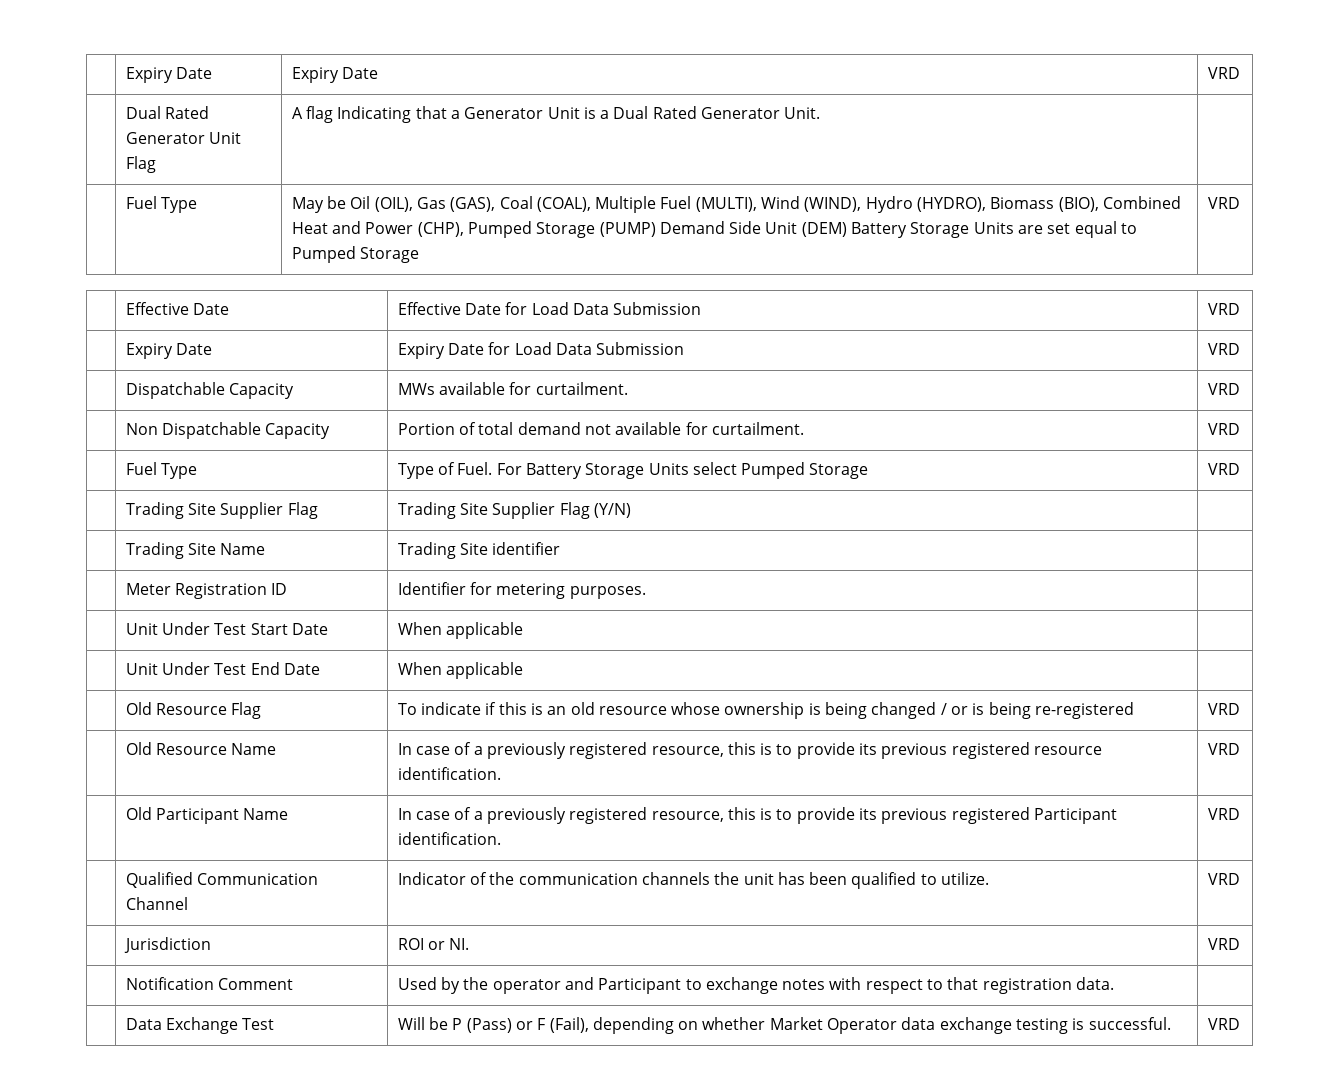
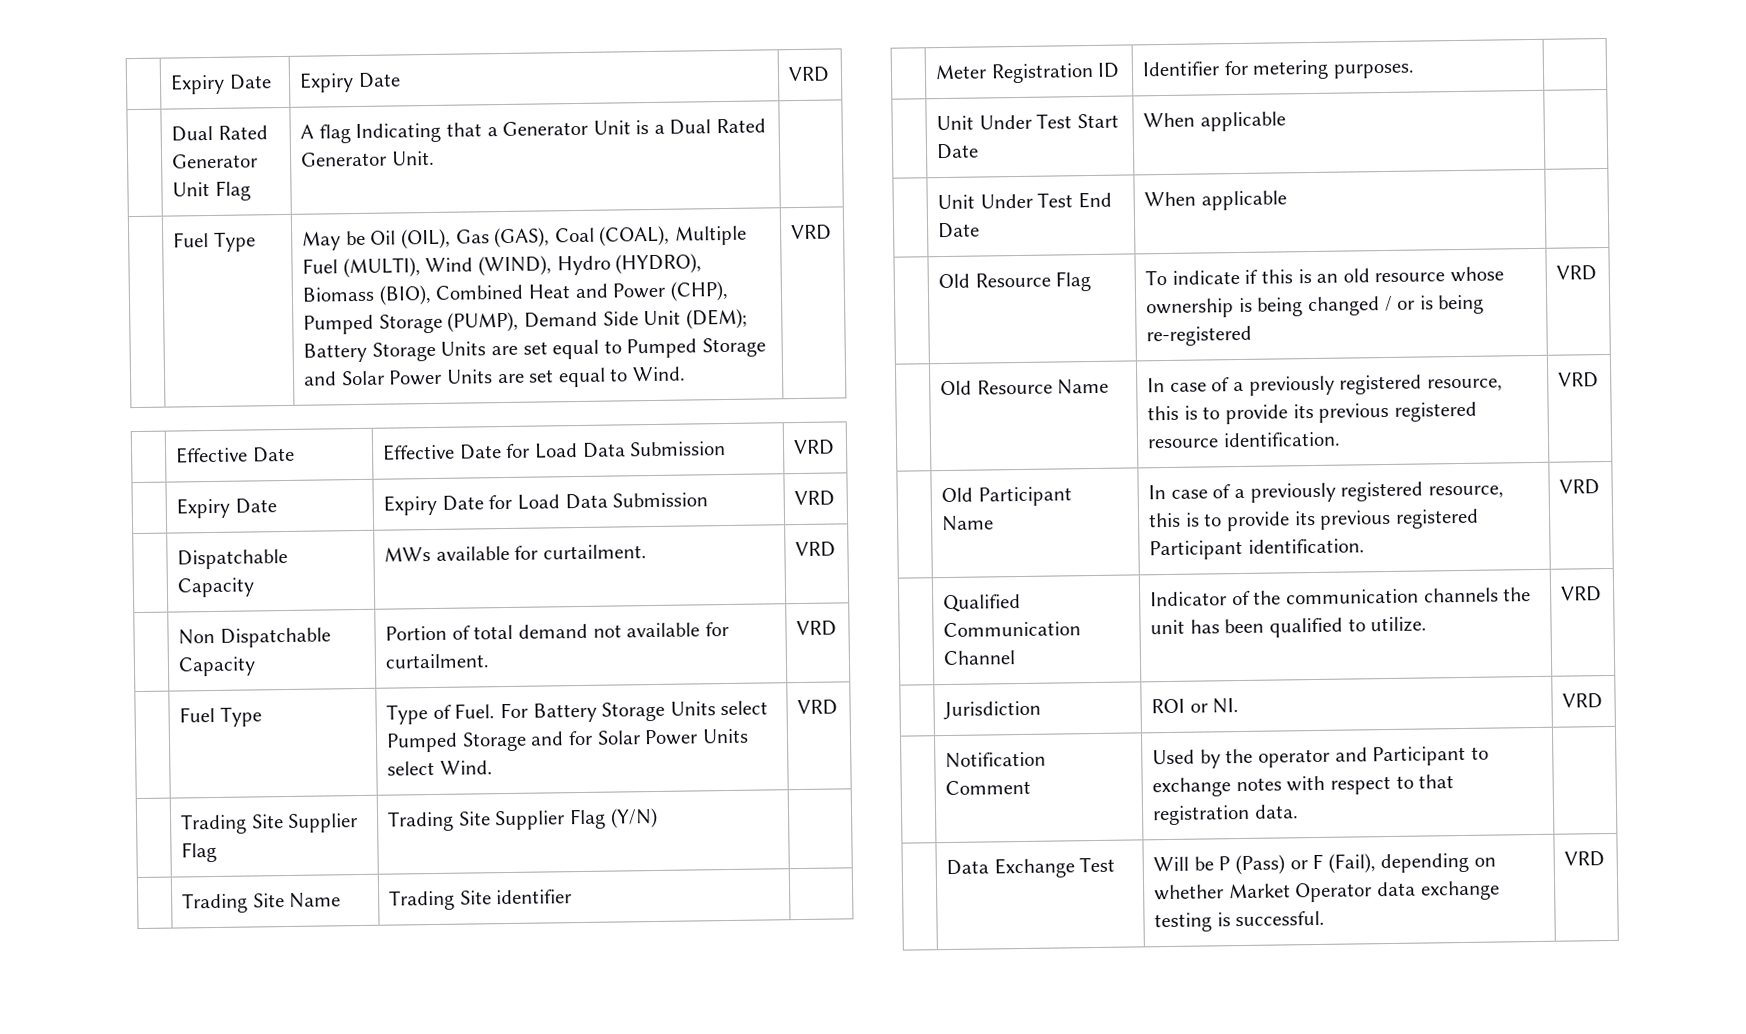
- May be Oil (OIL), Gas (GAS), Coal (COAL), Multiple Fuel (MULTI), Wind (WIND), Hydro (HYDRO), Biomass (BIO), Combined Heat and Power (CHP), Pumped Storage (PUMP) Demand Side Unit (DEM) Battery Storage Units are set equal to Pumped Storage
+ May be Oil (OIL), Gas (GAS), Coal (COAL), Multiple Fuel (MULTI), Wind (WIND), Hydro (HYDRO), Biomass (BIO), Combined Heat and Power (CHP), Pumped Storage (PUMP), Demand Side Unit (DEM); Battery Storage Units are set equal to Pumped Storage and Solar Power Units are set equal to Wind.
- | Fuel Type | Type of Fuel. For Battery Storage Units select Pumped Storage | VRD
+ | Fuel Type | Type of Fuel. For Battery Storage Units select Pumped Storage and for Solar Power Units select Wind. | VRD

